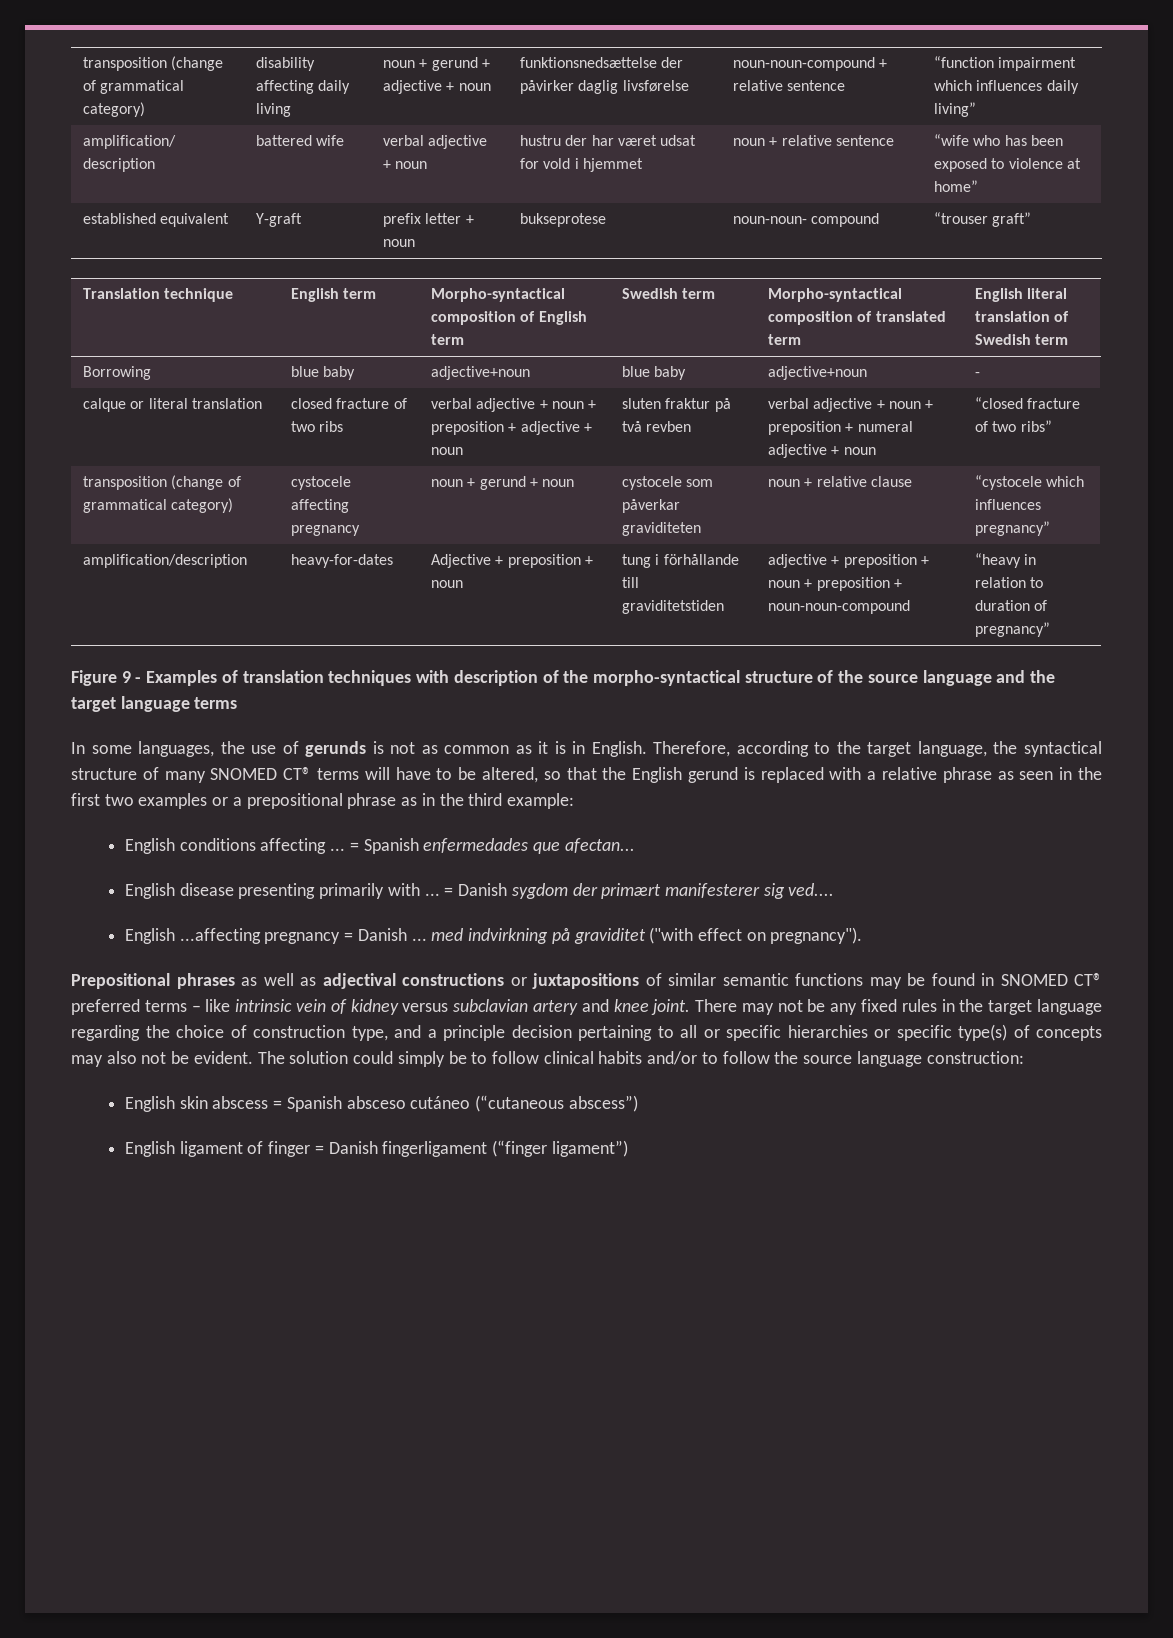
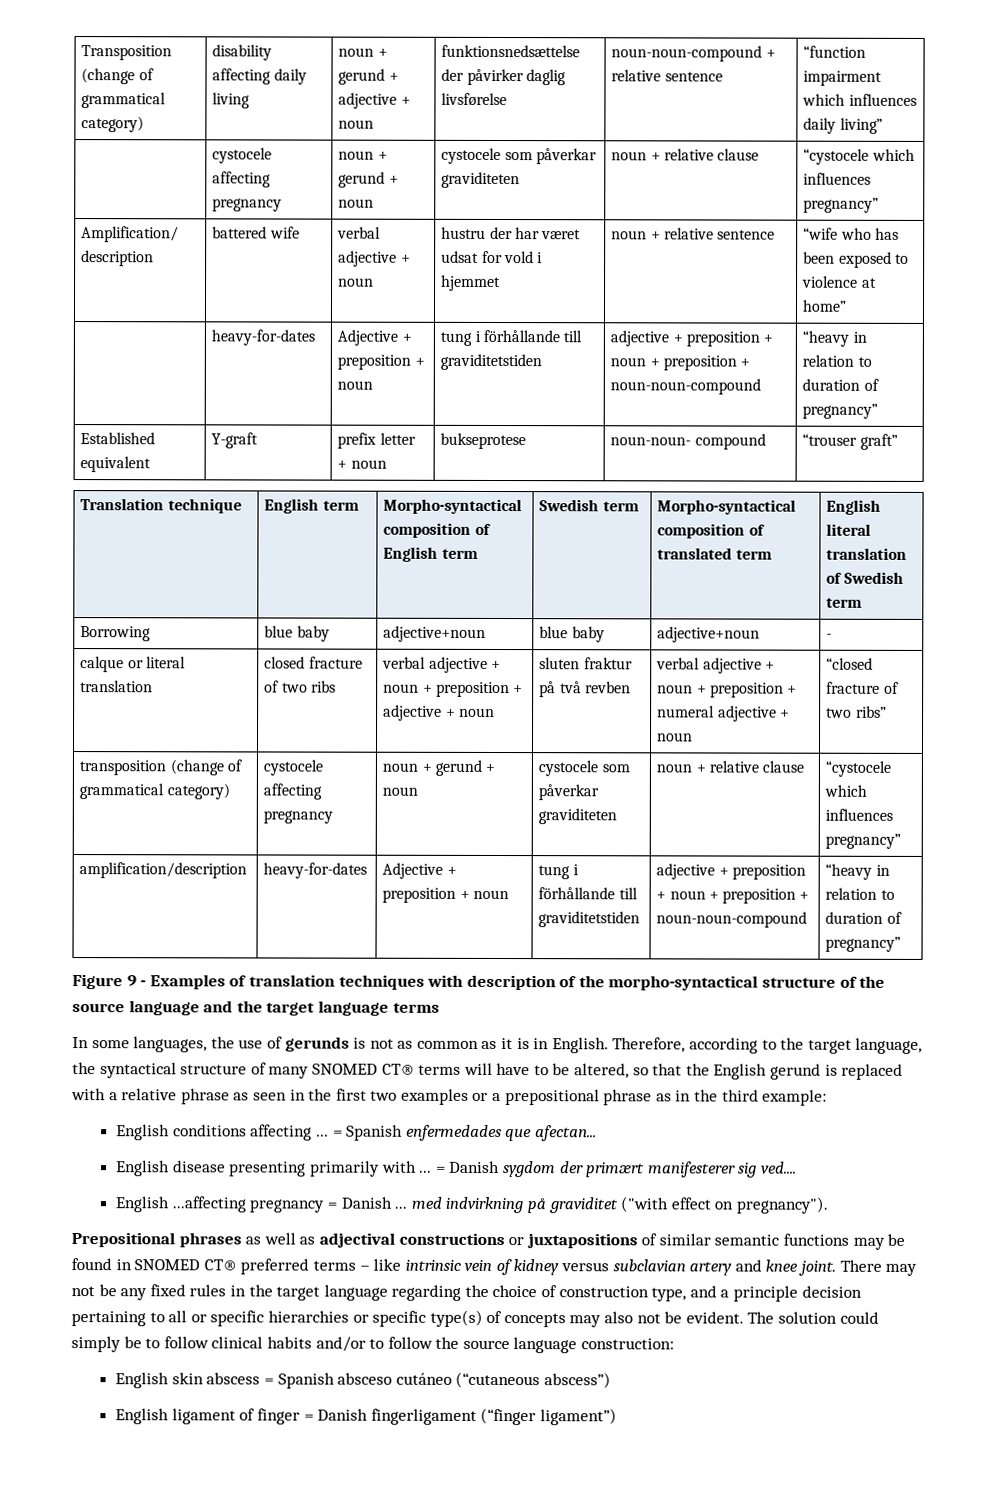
- transposition (change of grammatical category) | disability affecting daily living | noun + gerund + adjective + noun | funktionsnedsættelse der påvirker daglig livsførelse | noun-noun-compound + relative sentence | “function impairment which influences daily living”
- amplification/ description | battered wife | verbal adjective + noun | hustru der har været udsat for vold i hjemmet | noun + relative sentence | “wife who has been exposed to violence at home”
- established equivalent | Y-graft | prefix letter + noun | bukseprotese | noun-noun- compound | “trouser graft”
+ Transposition (change of grammatical category) | disability affecting daily living | noun + gerund + adjective + noun | funktionsnedsættelse der påvirker daglig livsførelse | noun-noun-compound + relative sentence | “function impairment which influences daily living”
+ | cystocele affecting pregnancy | noun + gerund + noun | cystocele som påverkar graviditeten | noun + relative clause | “cystocele which influences pregnancy”
+ Amplification/ description | battered wife | verbal adjective + noun | hustru der har været udsat for vold i hjemmet | noun + relative sentence | “wife who has been exposed to violence at home”
+ | heavy-for-dates | Adjective + preposition + noun | tung i förhållande till graviditetstiden | adjective + preposition + noun + preposition + noun-noun-compound | “heavy in relation to duration of pregnancy”
+ Established equivalent | Y-graft | prefix letter + noun | bukseprotese | noun-noun- compound | “trouser graft”

